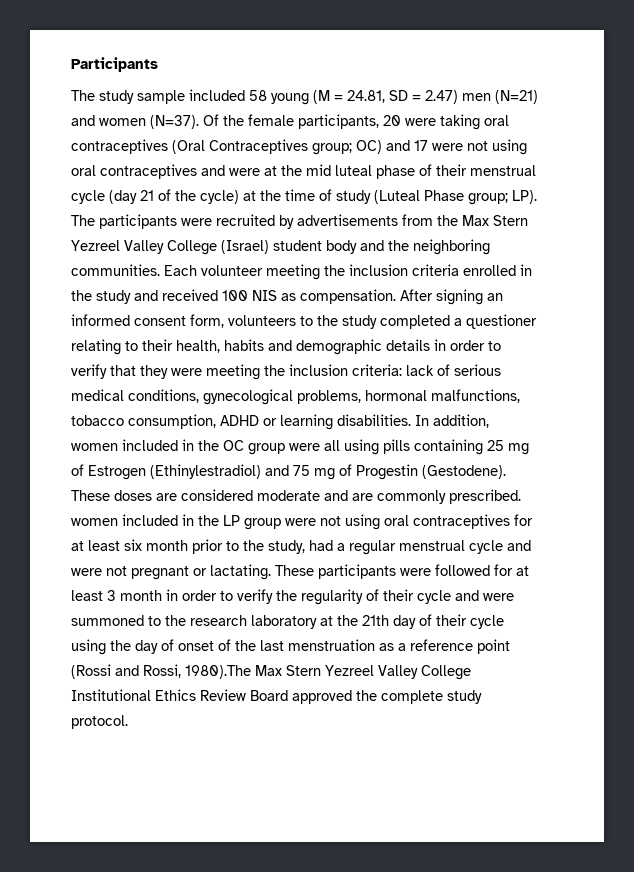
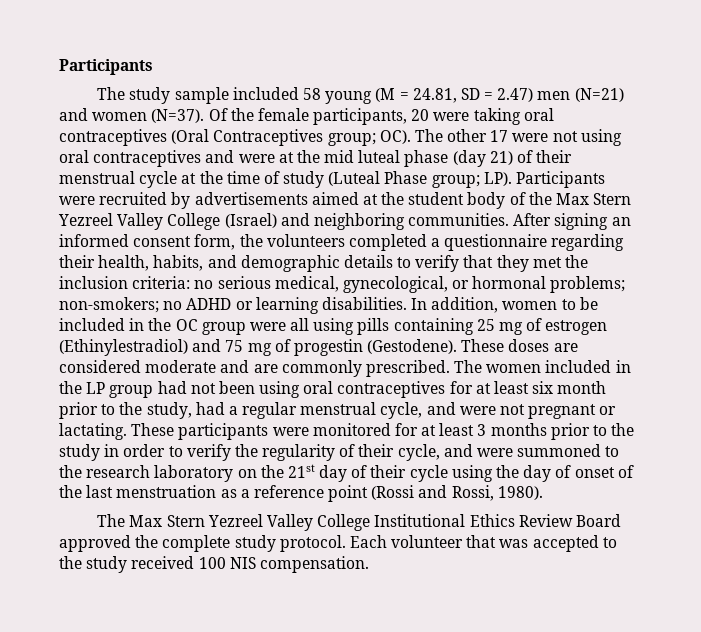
- Of the female participants, 20 were taking oral contraceptives (Oral Contraceptives group; OC) and 17 were not using oral contraceptives and were at the mid luteal phase of their menstrual cycle (day 21 of the cycle) at the time of study (Luteal Phase group; LP). The participants were recruited by advertisements from the Max Stern Yezreel Valley College (Israel) student body and the neighboring communities. Each volunteer meeting the inclusion criteria enrolled in the study and received 100 NIS as compensation.
+ Of the female participants, 20 were taking oral contraceptives (Oral Contraceptives group; OC). The other 17 were not using oral contraceptives and were at the mid luteal phase (day 21) of their menstrual cycle at the time of study (Luteal Phase group; LP). Participants were recruited by advertisements aimed at the student body of the Max Stern Yezreel Valley College (Israel) and neighboring communities.
- After signing an informed consent form, volunteers to the study completed a questioner relating to their health, habits and demographic details in order to verify that they were meeting the inclusion criteria: lack of serious medical conditions, gynecological problems, hormonal malfunctions, tobacco consumption, ADHD or learning disabilities.
+ After signing an informed consent form, the volunteers completed a questionnaire regarding their health, habits, and demographic details to verify that they met the inclusion criteria: no serious medical, gynecological, or hormonal problems; non-smokers; no ADHD or learning disabilities.
- In addition, women included in the OC group were all using pills containing 25 mg of Estrogen (Ethinylestradiol) and 75 mg of Progestin (Gestodene).
+ In addition, women to be included in the OC group were all using pills containing 25 mg of estrogen (Ethinylestradiol) and 75 mg of progestin (Gestodene).
- These doses are considered moderate and are commonly prescribed. women included in the LP group were not using oral contraceptives for at least six month prior to the study, had a regular menstrual cycle and were not pregnant or lactating.
+ These doses are considered moderate and are commonly prescribed. The women included in the LP group had not been using oral contraceptives for at least six month prior to the study, had a regular menstrual cycle, and were not pregnant or lactating.
- These participants were followed for at least 3 month in order to verify the regularity of their cycle and were summoned to the research laboratory at the 21th day of their cycle using the day of onset of the last menstruation as a reference point (Rossi and Rossi, 1980).The Max Stern Yezreel Valley College Institutional Ethics Review Board approved the complete study protocol.
+ These participants were monitored for at least 3 months prior to the study in order to verify the regularity of their cycle, and were summoned to the research laboratory on the 21st day of their cycle using the day of onset of the last menstruation as a reference point (Rossi and Rossi, 1980).
+ The Max Stern Yezreel Valley College Institutional Ethics Review Board approved the complete study protocol.
+ Each volunteer that was accepted to the study received 100 NIS compensation.

